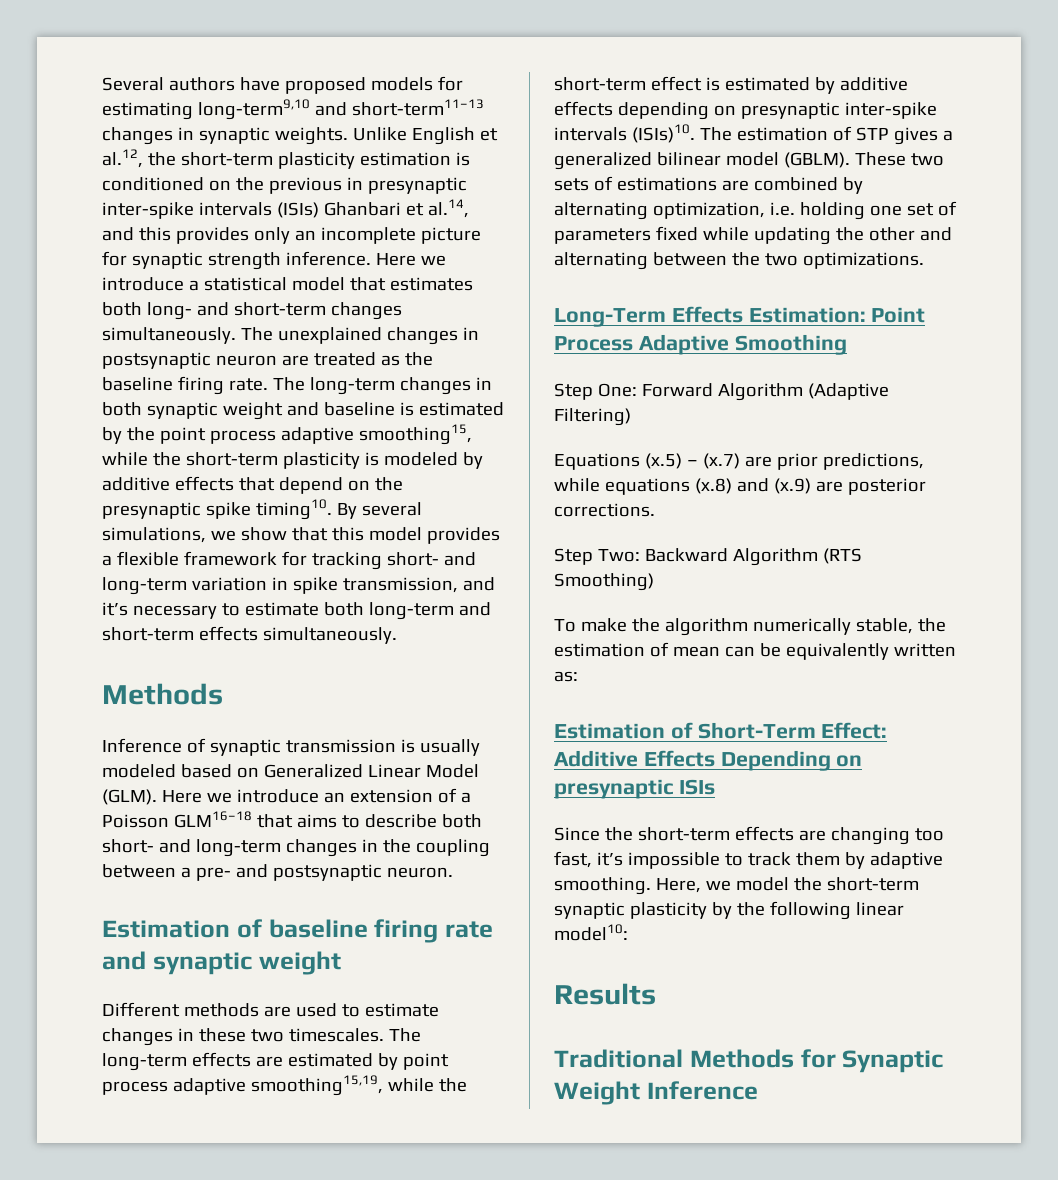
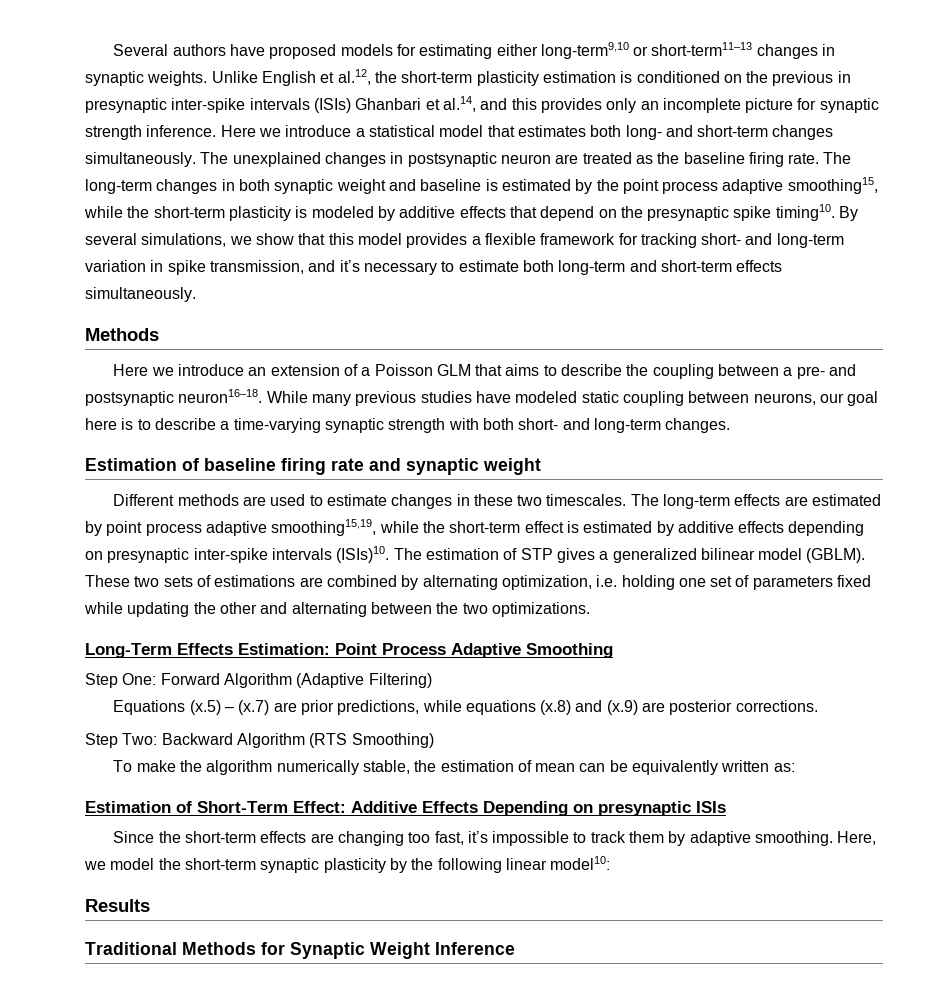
- Several authors have proposed models for estimating long-term9,10 and short-term11–13 changes in synaptic weights.
+ Several authors have proposed models for estimating either long-term9,10 or short-term11–13 changes in synaptic weights.
- Inference of synaptic transmission is usually modeled based on Generalized Linear Model (GLM). Here we introduce an extension of a Poisson GLM16–18 that aims to describe both short- and long-term changes in the coupling between a pre- and postsynaptic neuron.
+ Here we introduce an extension of a Poisson GLM that aims to describe the coupling between a pre- and postsynaptic neuron16–18. While many previous studies have modeled static coupling between neurons, our goal here is to describe a time-varying synaptic strength with both short- and long-term changes.

